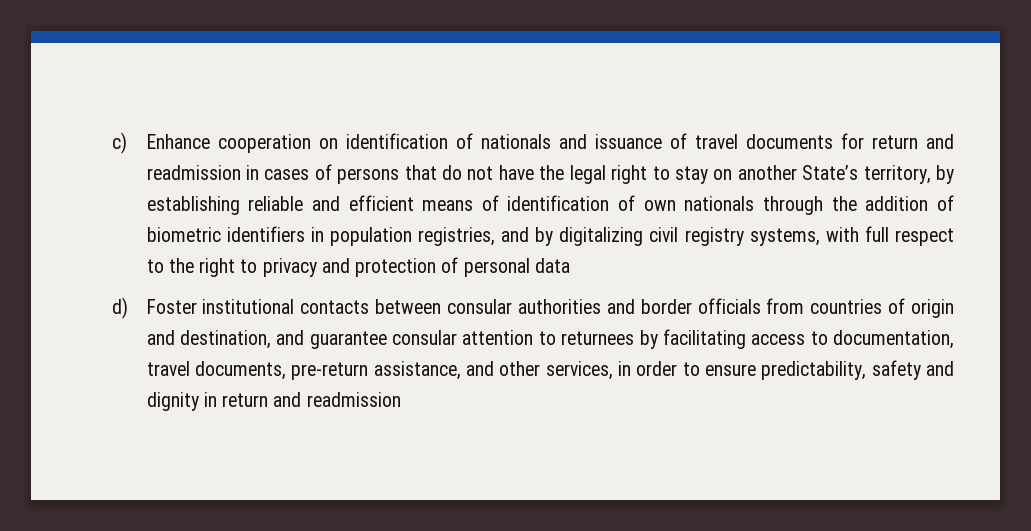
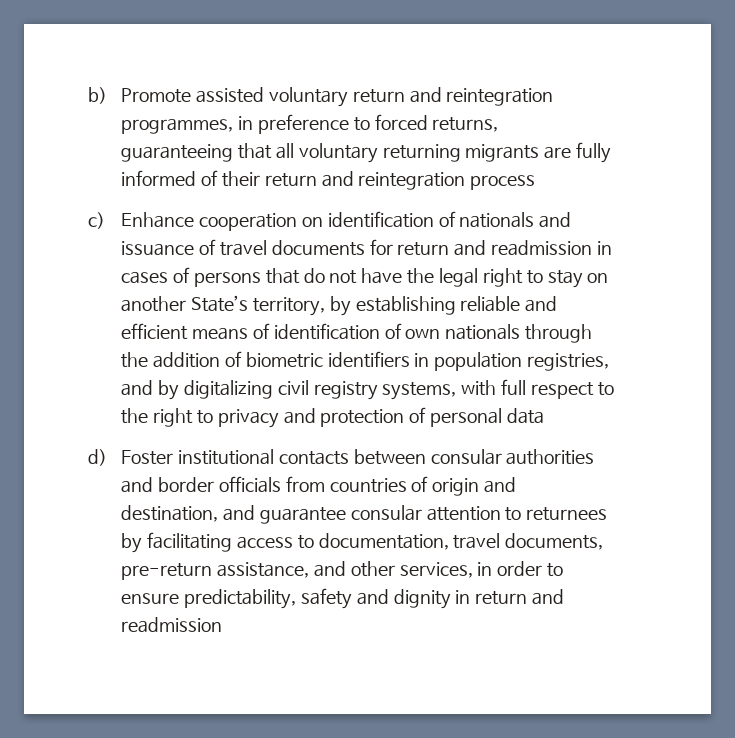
+ b) Promote assisted voluntary return and reintegration programmes, in preference to forced returns, guaranteeing that all voluntary returning migrants are fully informed of their return and reintegration process

